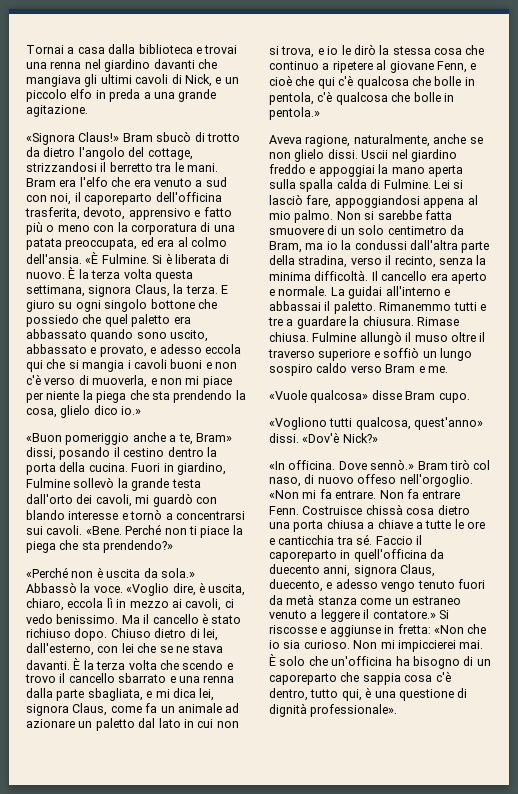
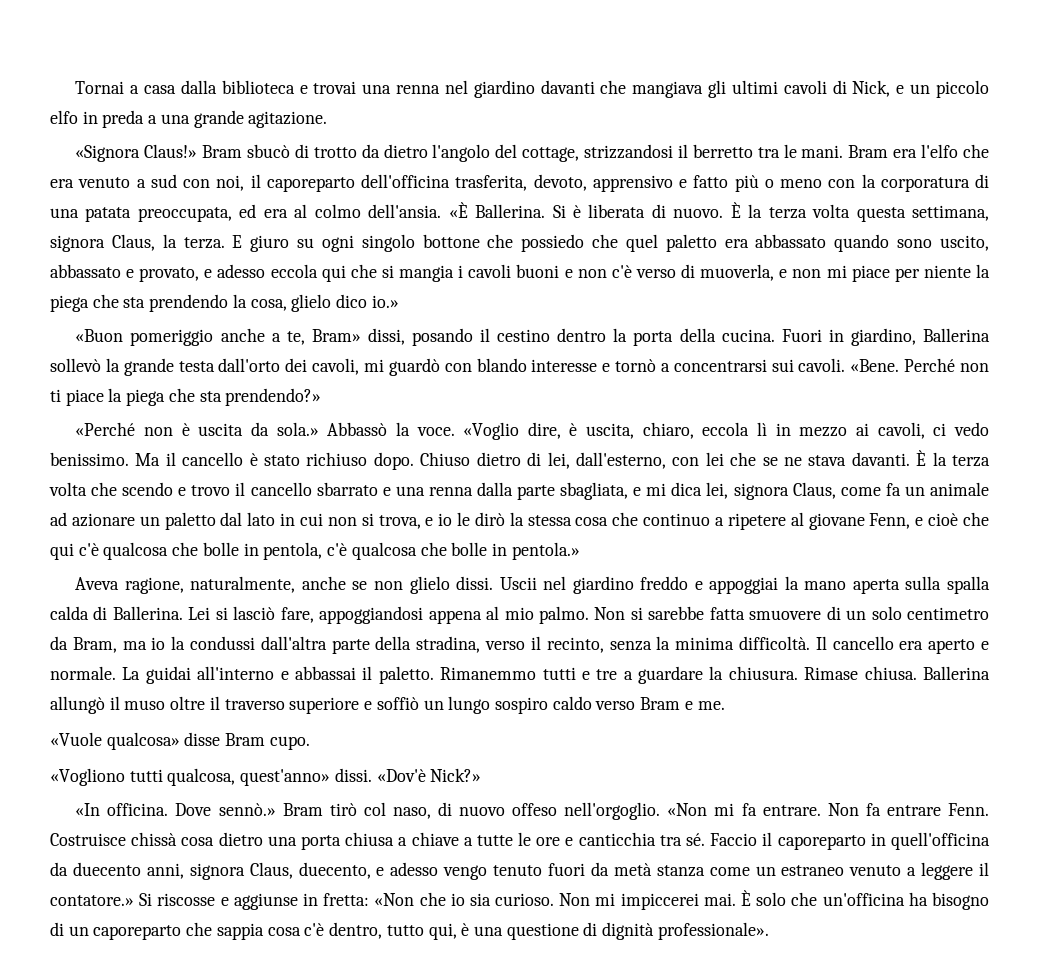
- «È Fulmine.
+ «È Ballerina.
- Fuori in giardino, Fulmine sollevò la grande testa dall'orto dei cavoli, mi guardò con blando interesse e tornò a concentrarsi sui cavoli.
+ Fuori in giardino, Ballerina sollevò la grande testa dall'orto dei cavoli, mi guardò con blando interesse e tornò a concentrarsi sui cavoli.
- Uscii nel giardino freddo e appoggiai la mano aperta sulla spalla calda di Fulmine.
+ Uscii nel giardino freddo e appoggiai la mano aperta sulla spalla calda di Ballerina.
- Fulmine allungò il muso oltre il traverso superiore e soffiò un lungo sospiro caldo verso Bram e me.
+ Ballerina allungò il muso oltre il traverso superiore e soffiò un lungo sospiro caldo verso Bram e me.
- Non mi impiccierei mai.
+ Non mi impiccerei mai.

